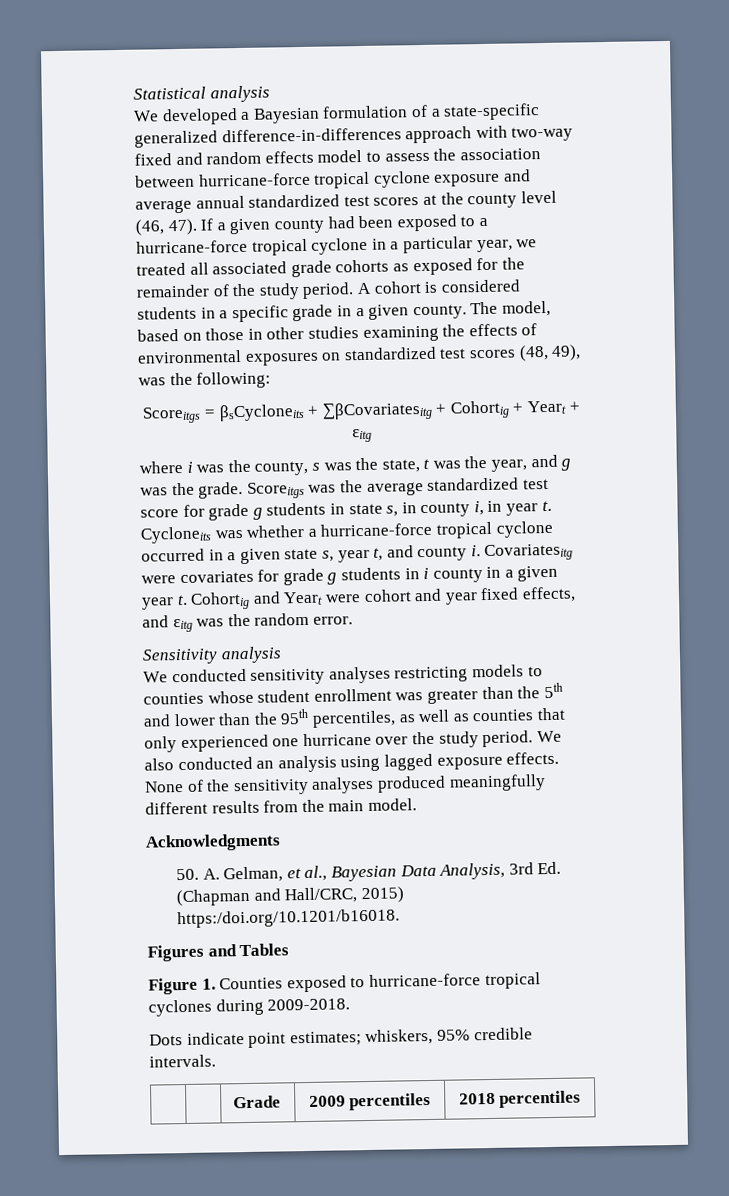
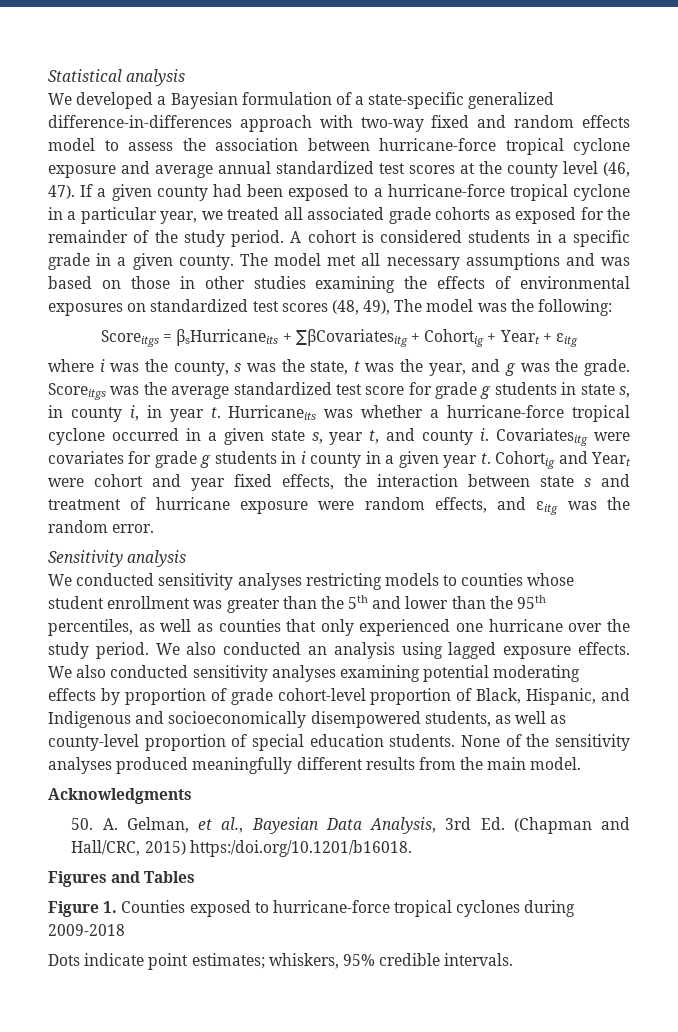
- The model, based on those in other studies examining the effects of environmental exposures on standardized test scores (48, 49), was the following:
+ The model met all necessary assumptions and was based on those in other studies examining the effects of environmental exposures on standardized test scores (48, 49), The model was the following:
- Scoreitgs = βsCycloneits + ∑βCovariatesitg + Cohortig + Yeart + εitg
+ Scoreitgs = βsHurricaneits + ∑βCovariatesitg + Cohortig + Yeart + εitg
- Cycloneits was whether a hurricane-force tropical cyclone occurred in a given state s, year t, and county i.
+ Hurricaneits was whether a hurricane-force tropical cyclone occurred in a given state s, year t, and county i.
- Cohortig and Yeart were cohort and year fixed effects, and εitg was the random error.
+ Cohortig and Yeart were cohort and year fixed effects, the interaction between state s and treatment of hurricane exposure were random effects, and εitg was the random error.
+ We also conducted sensitivity analyses examining potential moderating effects by proportion of grade cohort-level proportion of Black, Hispanic, and Indigenous and socioeconomically disempowered students, as well as county-level proportion of special education students.
- Figure 1. Counties exposed to hurricane-force tropical cyclones during 2009-2018.
+ Figure 1. Counties exposed to hurricane-force tropical cyclones during 2009-2018
- | | Grade | 2009 percentiles | 2018 percentiles

